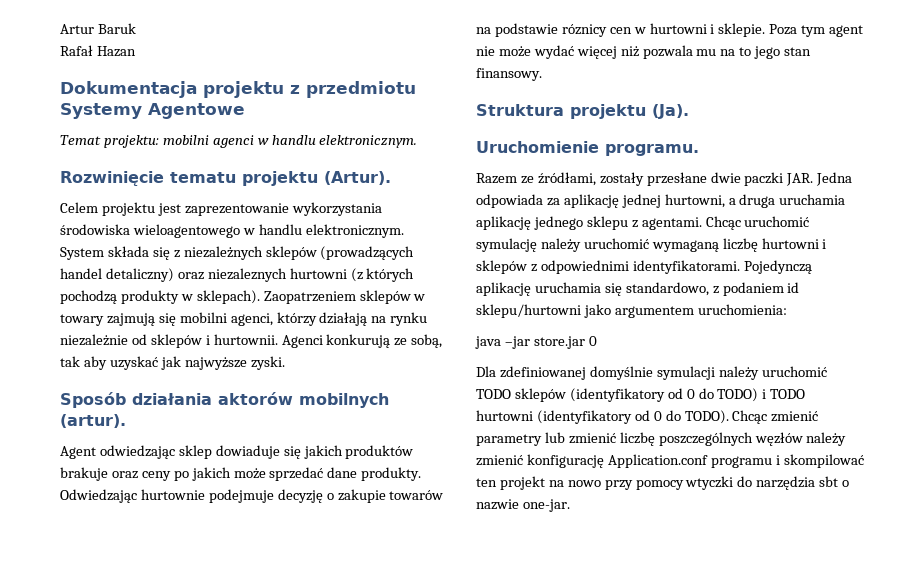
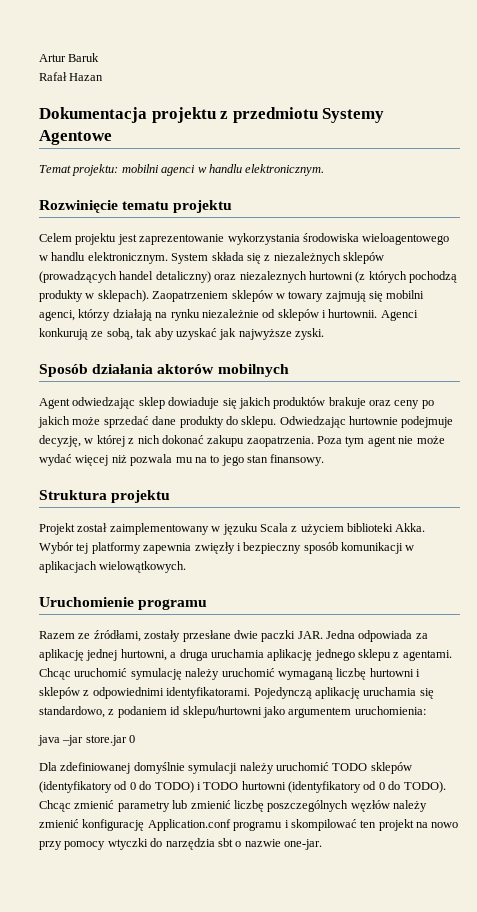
- Rozwinięcie tematu projektu (Artur).
+ Rozwinięcie tematu projektu
- Sposób działania aktorów mobilnych (artur).
+ Sposób działania aktorów mobilnych
- Agent odwiedzając sklep dowiaduje się jakich produktów brakuje oraz ceny po jakich może sprzedać dane produkty. Odwiedzając hurtownie podejmuje decyzję o zakupie towarów na podstawie róznicy cen w hurtowni i sklepie.
+ Agent odwiedzając sklep dowiaduje się jakich produktów brakuje oraz ceny po jakich może sprzedać dane produkty do sklepu. Odwiedzając hurtownie podejmuje decyzję, w której z nich dokonać zakupu zaopatrzenia.
- Struktura projektu (Ja).
+ Struktura projektu
+ Projekt został zaimplementowany w jęzuku Scala z użyciem biblioteki Akka. Wybór tej platformy zapewnia zwięzły i bezpieczny sposób komunikacji w aplikacjach wielowątkowych.
- Uruchomienie programu.
+ Uruchomienie programu

